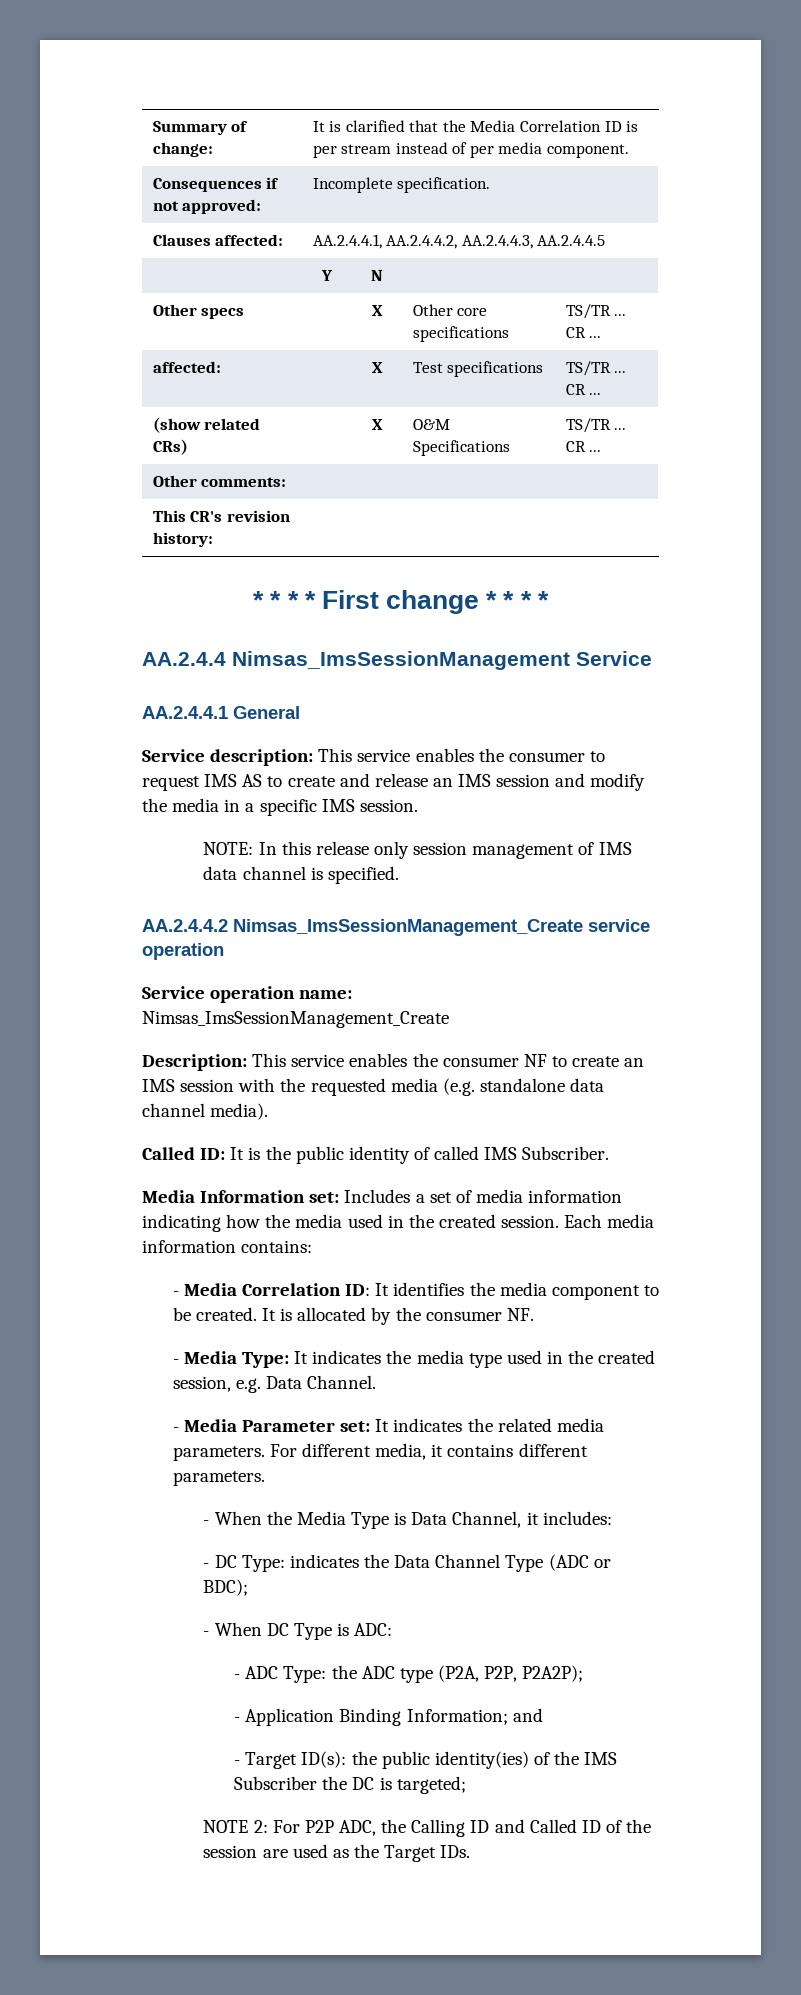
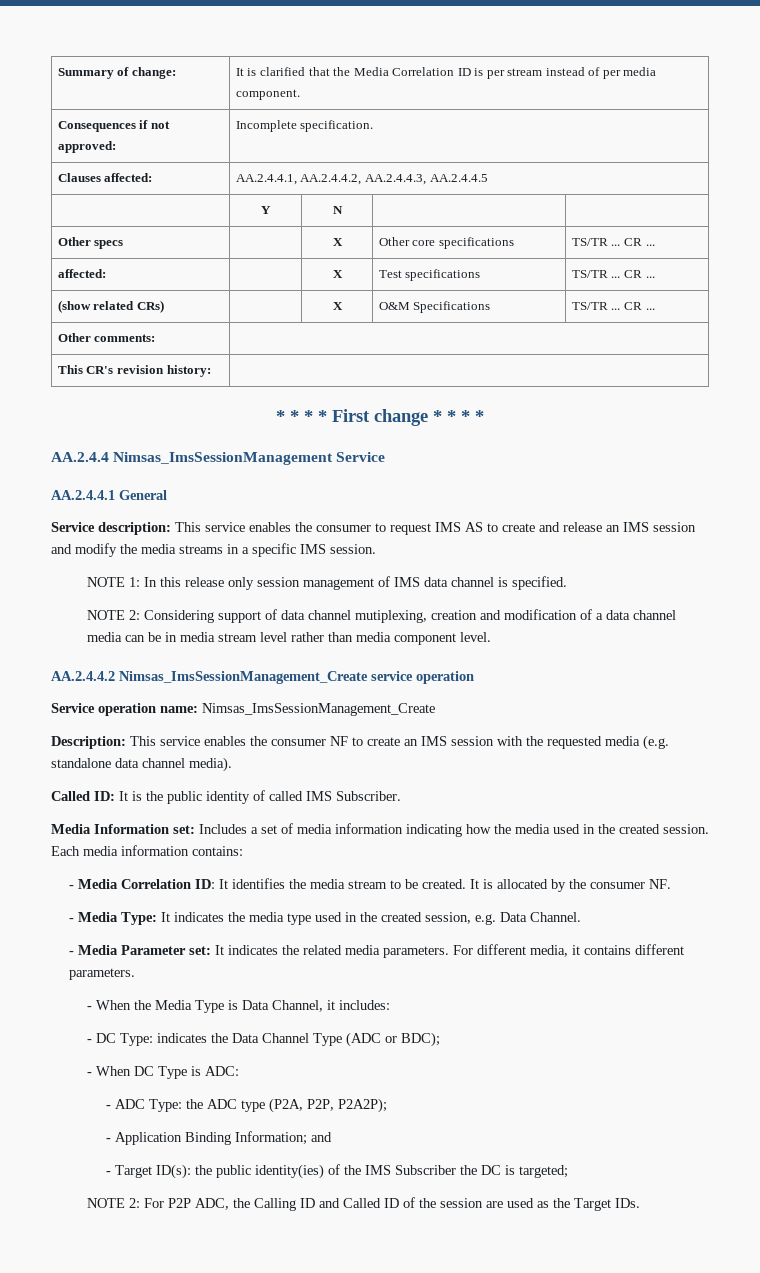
- Service description: This service enables the consumer to request IMS AS to create and release an IMS session and modify the media in a specific IMS session.
+ Service description: This service enables the consumer to request IMS AS to create and release an IMS session and modify the media streams in a specific IMS session.
- NOTE: In this release only session management of IMS data channel is specified.
+ NOTE 1: In this release only session management of IMS data channel is specified.
+ NOTE 2: Considering support of data channel mutiplexing, creation and modification of a data channel media can be in media stream level rather than media component level.
- - Media Correlation ID: It identifies the media component to be created.
+ - Media Correlation ID: It identifies the media stream to be created.

